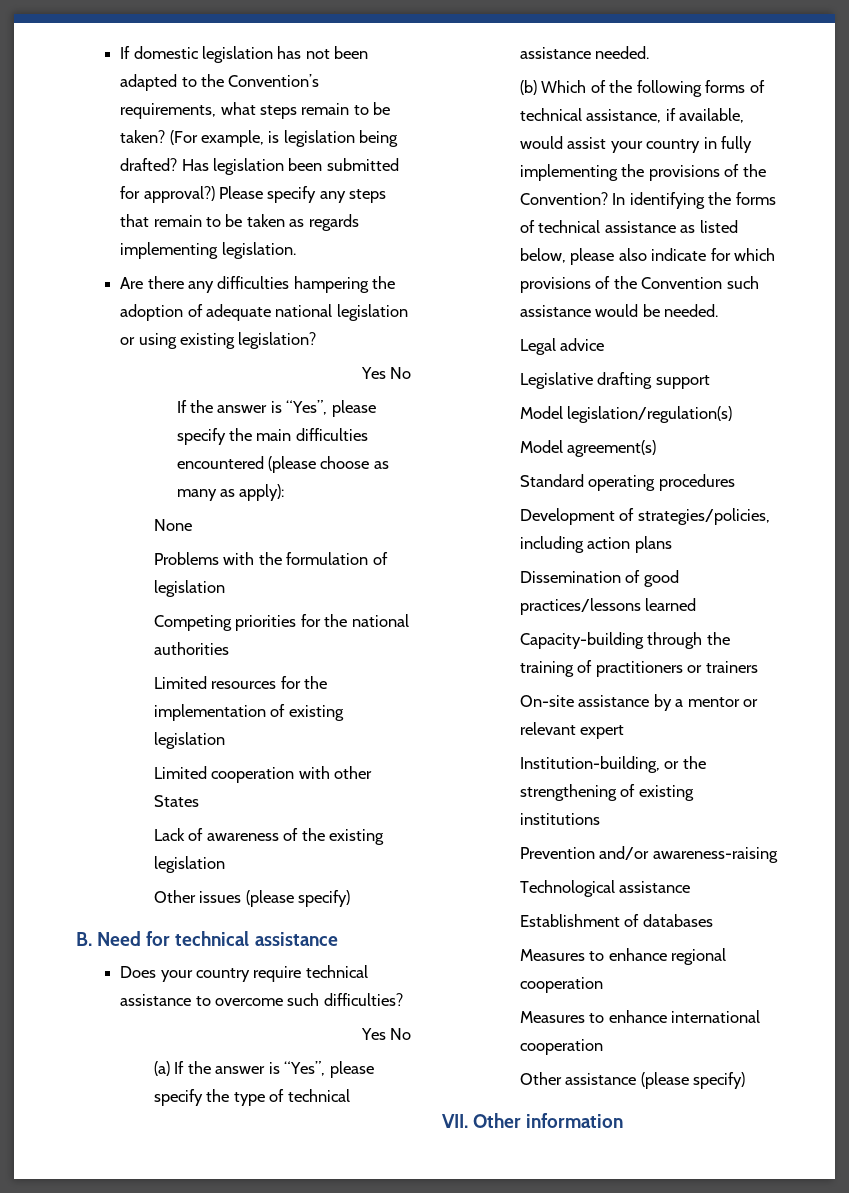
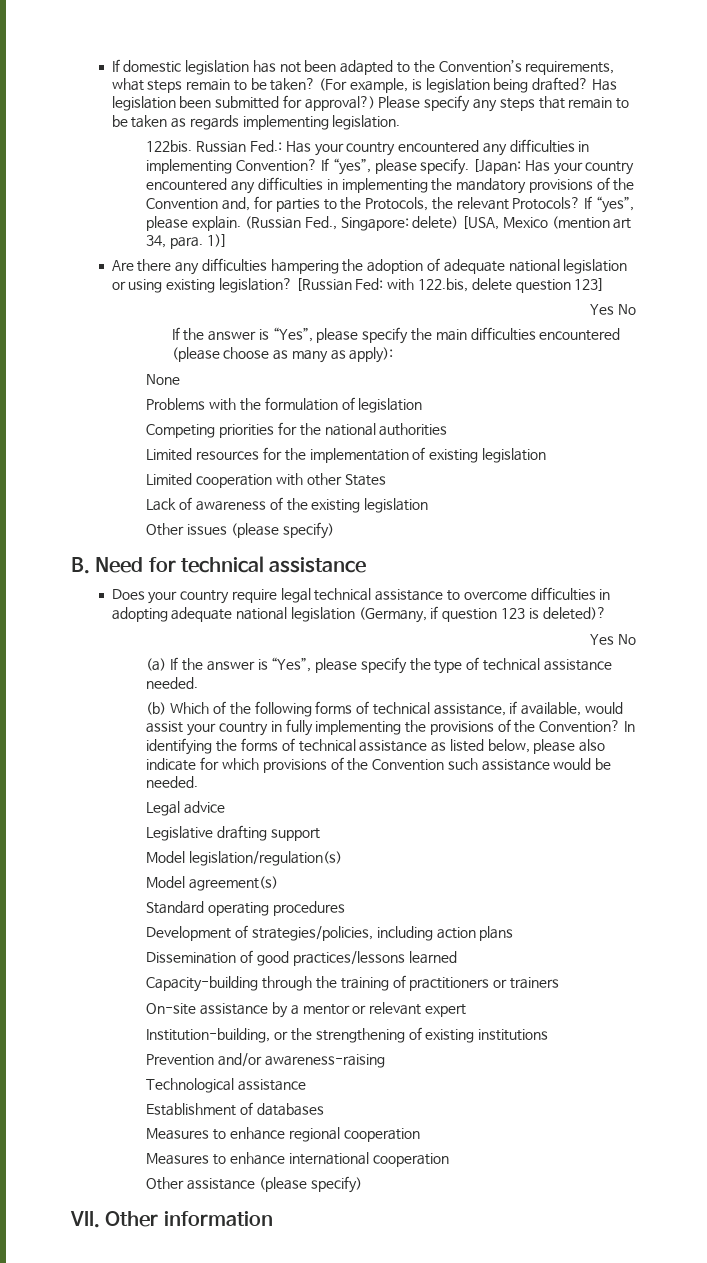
+ 122bis. Russian Fed.: Has your country encountered any difficulties in implementing Convention? If “yes”, please specify. [Japan: Has your country encountered any difficulties in implementing the mandatory provisions of the Convention and, for parties to the Protocols, the relevant Protocols? If “yes”, please explain. (Russian Fed., Singapore: delete) [USA, Mexico (mention art 34, para. 1)]
+ [Russian Fed: with 122.bis, delete question 123]
- Does your country require technical assistance to overcome such difficulties?
+ Does your country require legal technical assistance to overcome difficulties in adopting adequate national legislation (Germany, if question 123 is deleted)?

